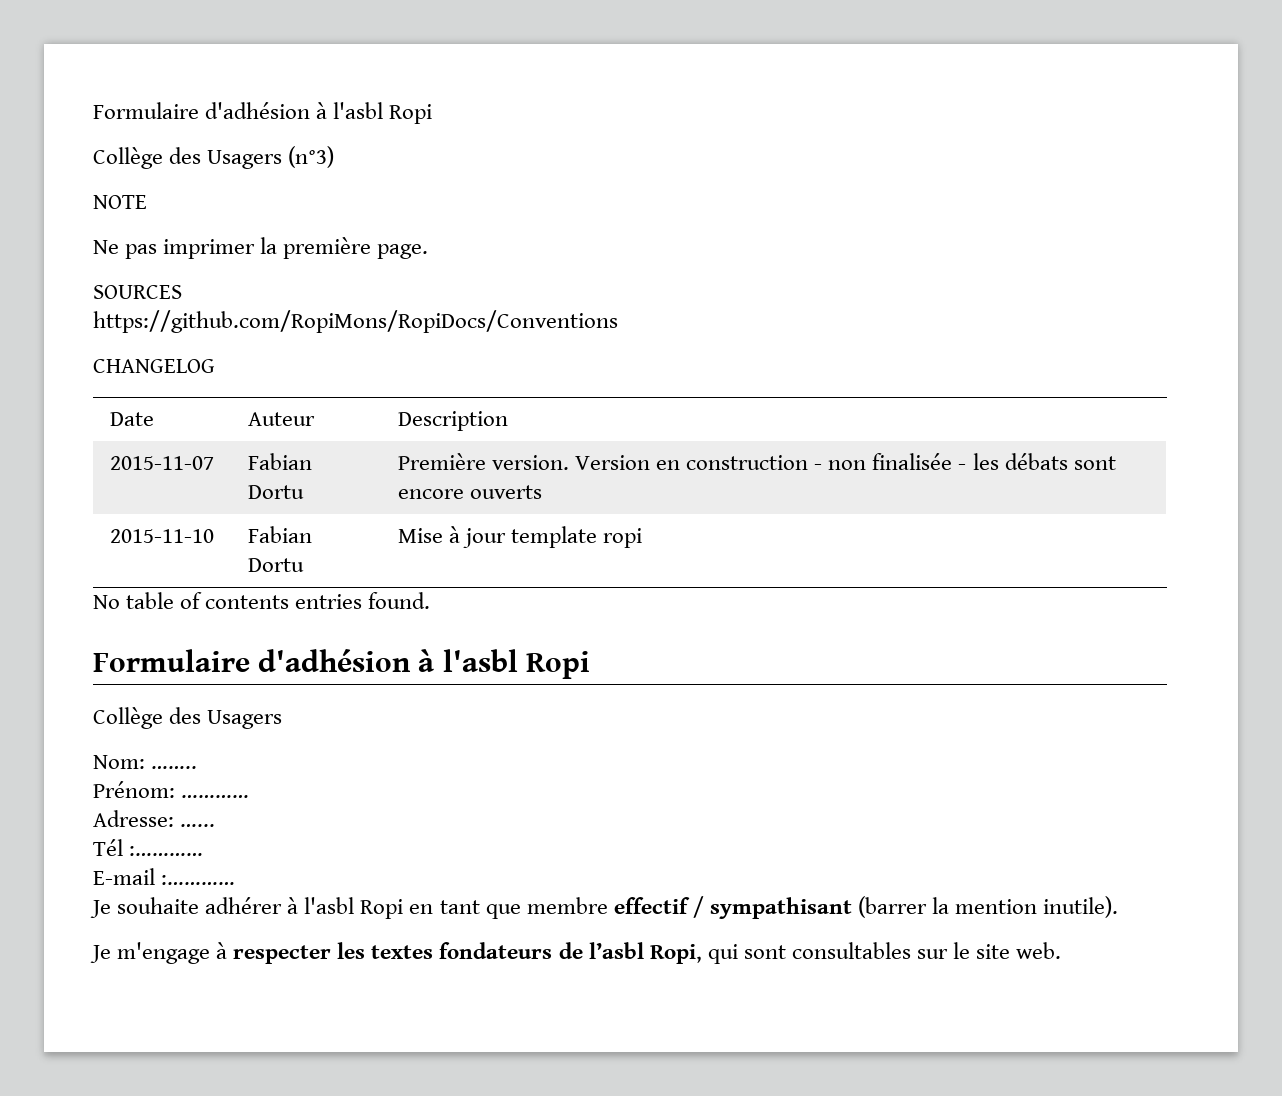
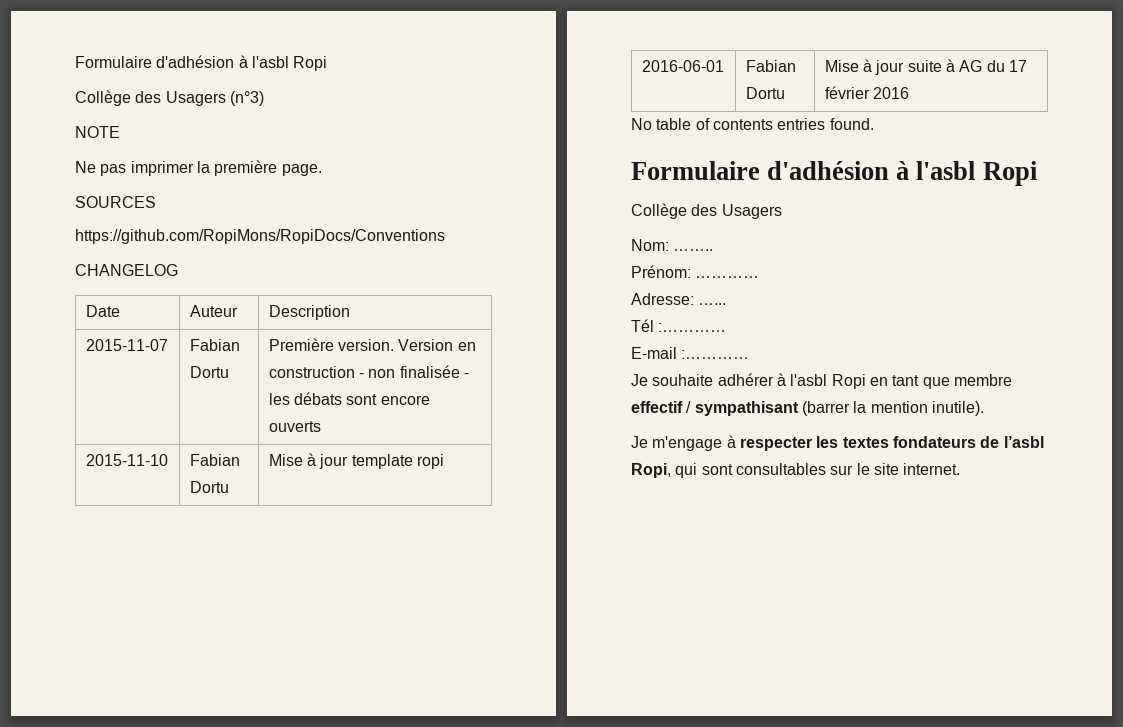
+ 2016-06-01 | Fabian Dortu | Mise à jour suite à AG du 17 février 2016
- Je m'engage à respecter les textes fondateurs de l’asbl Ropi, qui sont consultables sur le site web.
+ Je m'engage à respecter les textes fondateurs de l’asbl Ropi, qui sont consultables sur le site internet.

